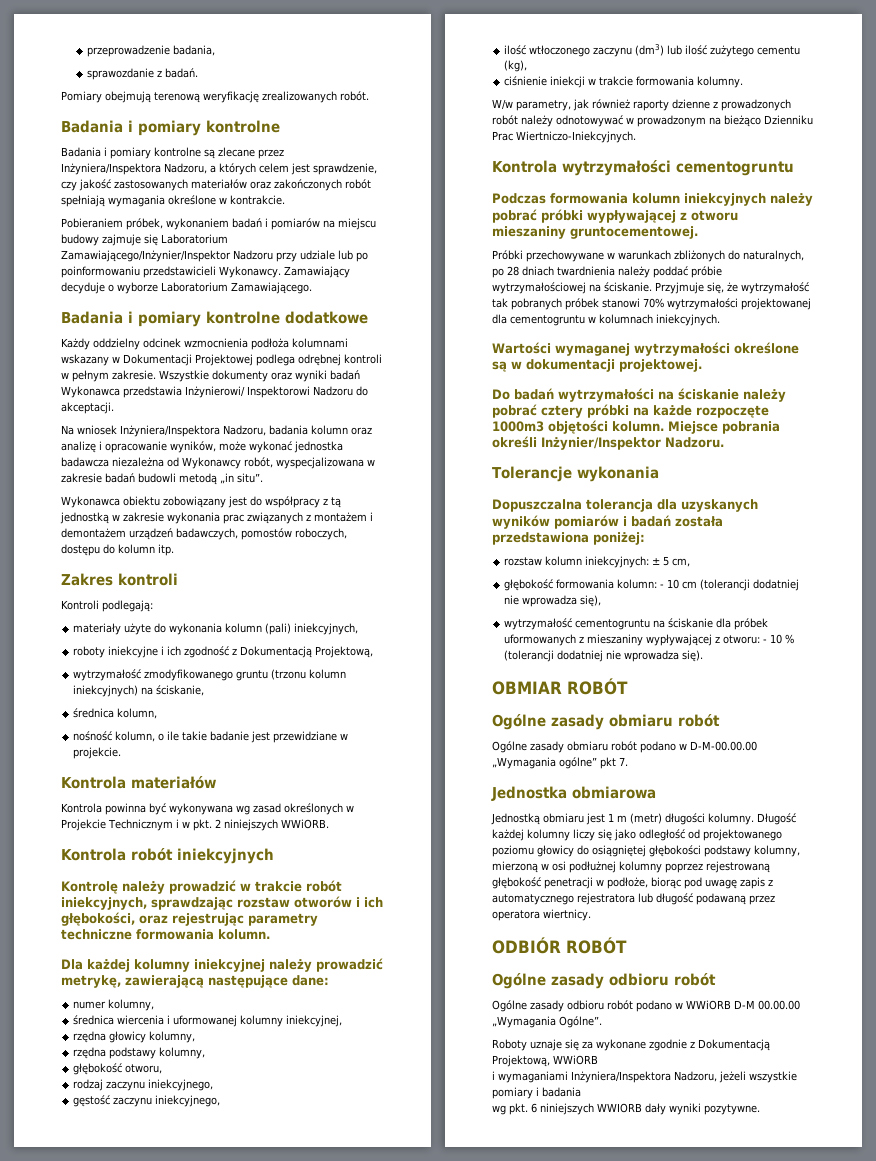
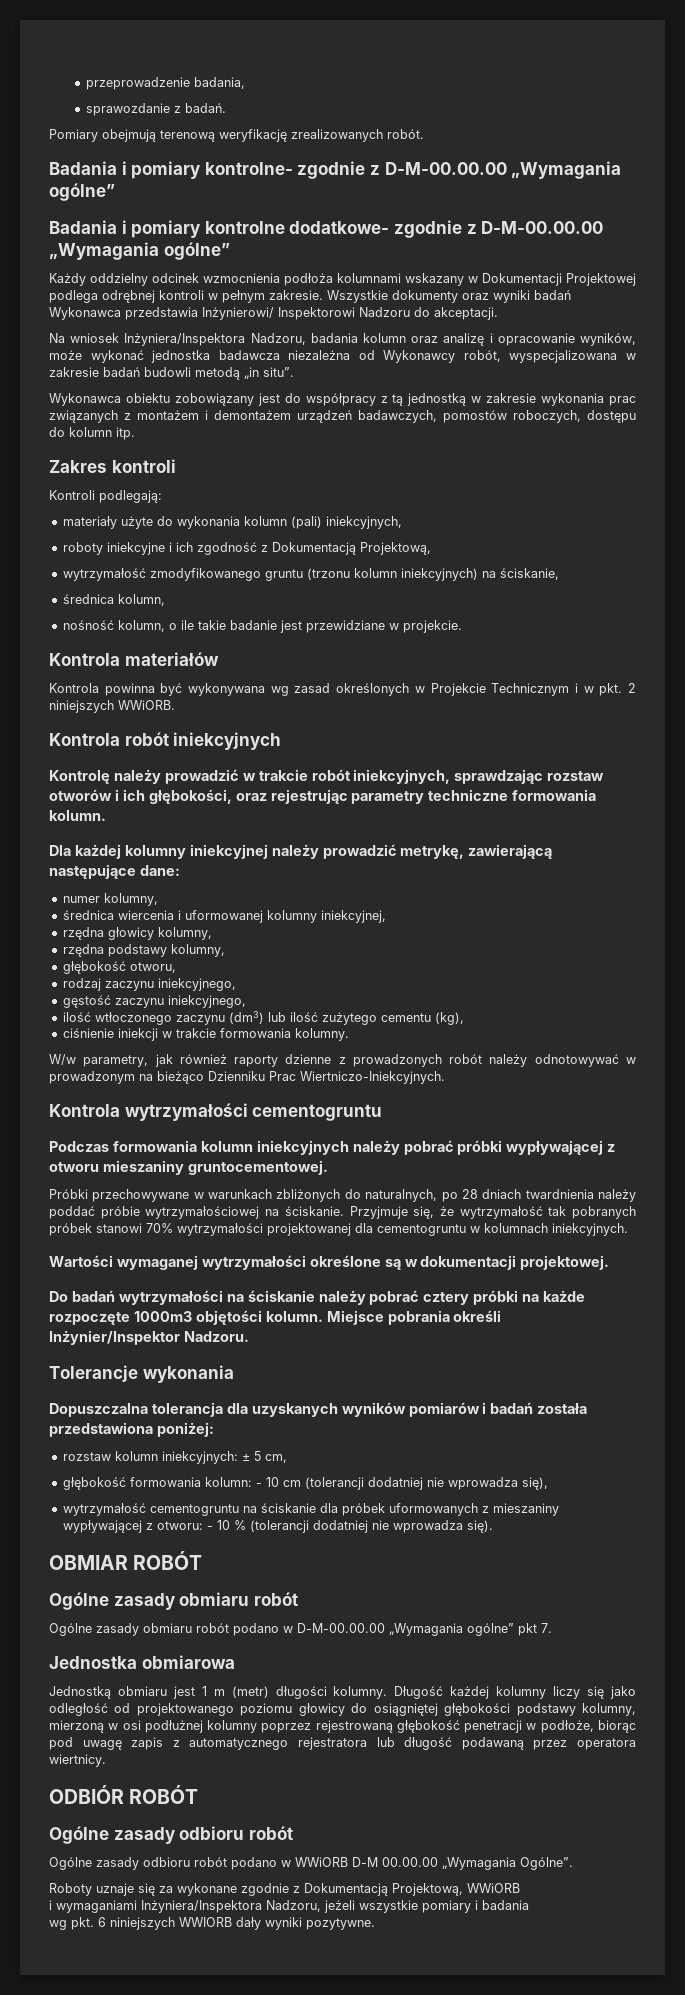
  Pomiary obejmują terenową weryfikację zrealizowanych robót.
- Badania i pomiary kontrolne
- Badania i pomiary kontrolne są zlecane przez Inżyniera/Inspektora Nadzoru, a których celem jest sprawdzenie, czy jakość zastosowanych materiałów oraz zakończonych robót spełniają wymagania określone w kontrakcie.
- Pobieraniem próbek, wykonaniem badań i pomiarów na miejscu budowy zajmuje się Laboratorium Zamawiającego/Inżynier/Inspektor Nadzoru przy udziale lub po poinformowaniu przedstawicieli Wykonawcy. Zamawiający decyduje o wyborze Laboratorium Zamawiającego.
- Badania i pomiary kontrolne dodatkowe
+ Badania i pomiary kontrolne- zgodnie z D-M-00.00.00 „Wymagania ogólne”
+ Badania i pomiary kontrolne dodatkowe- zgodnie z D-M-00.00.00 „Wymagania ogólne”

